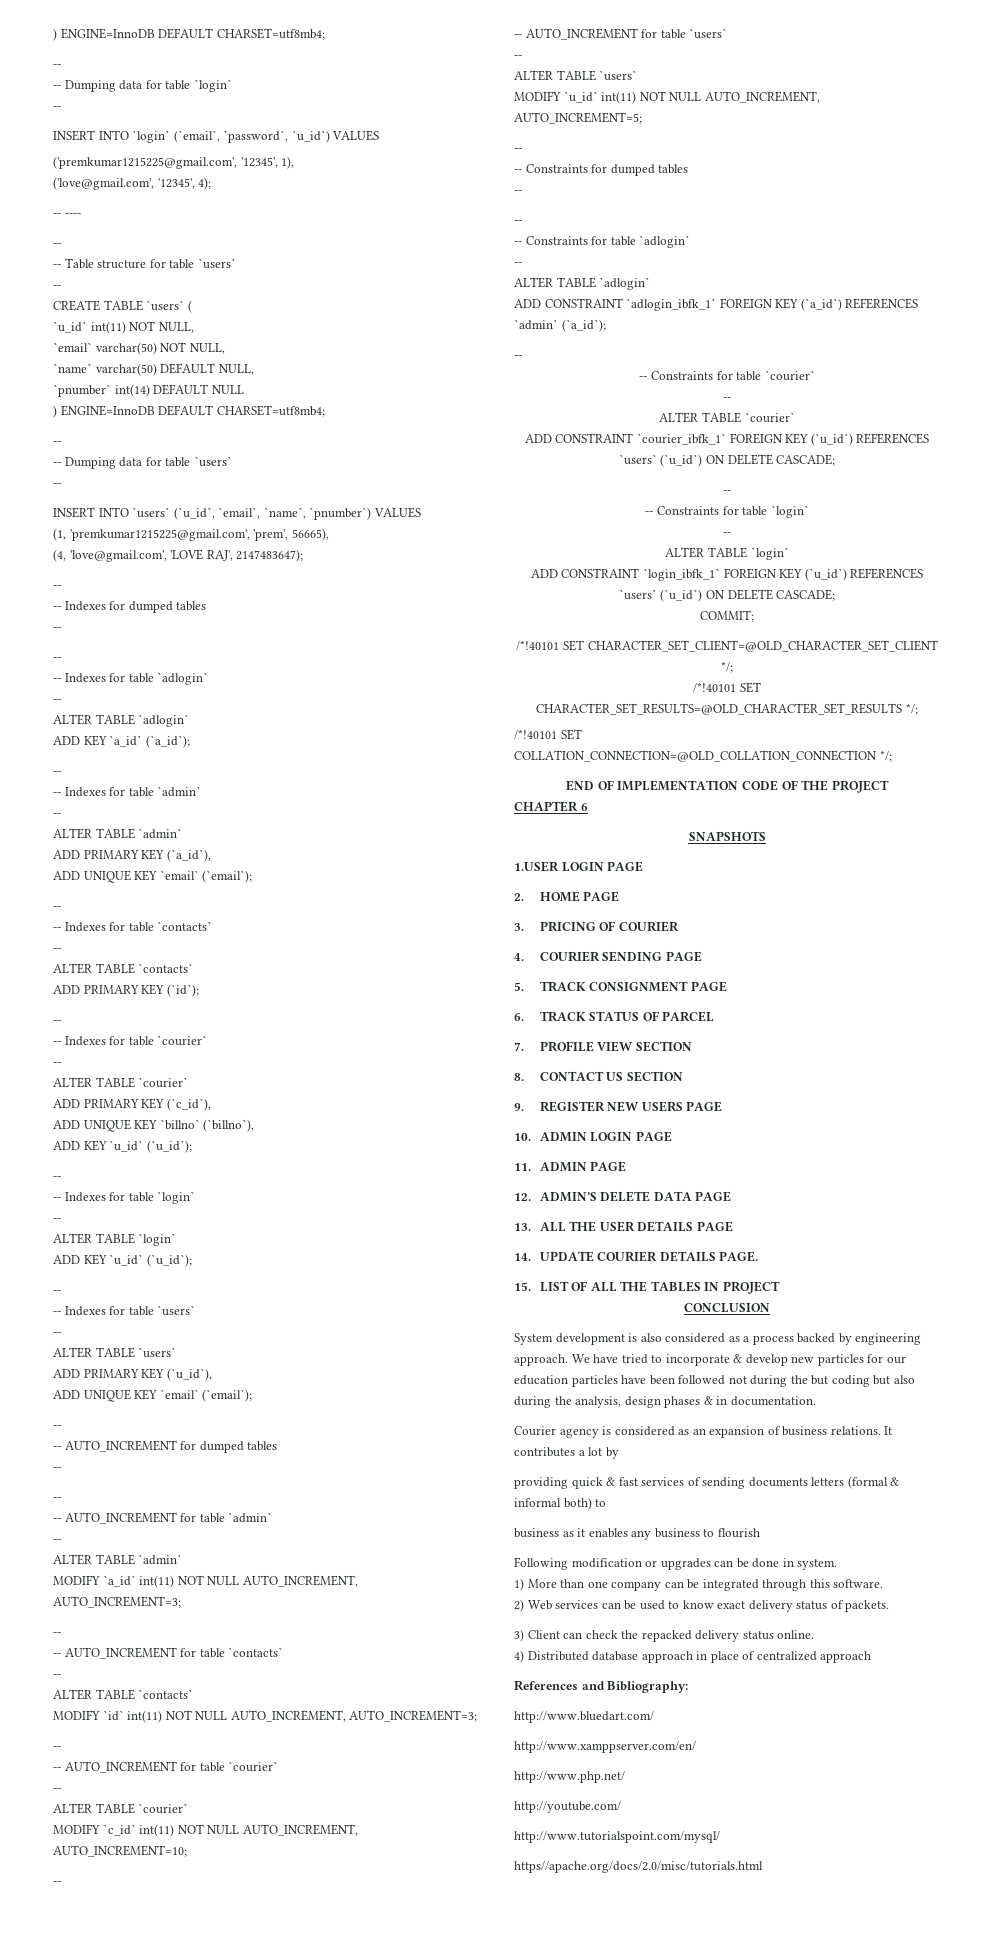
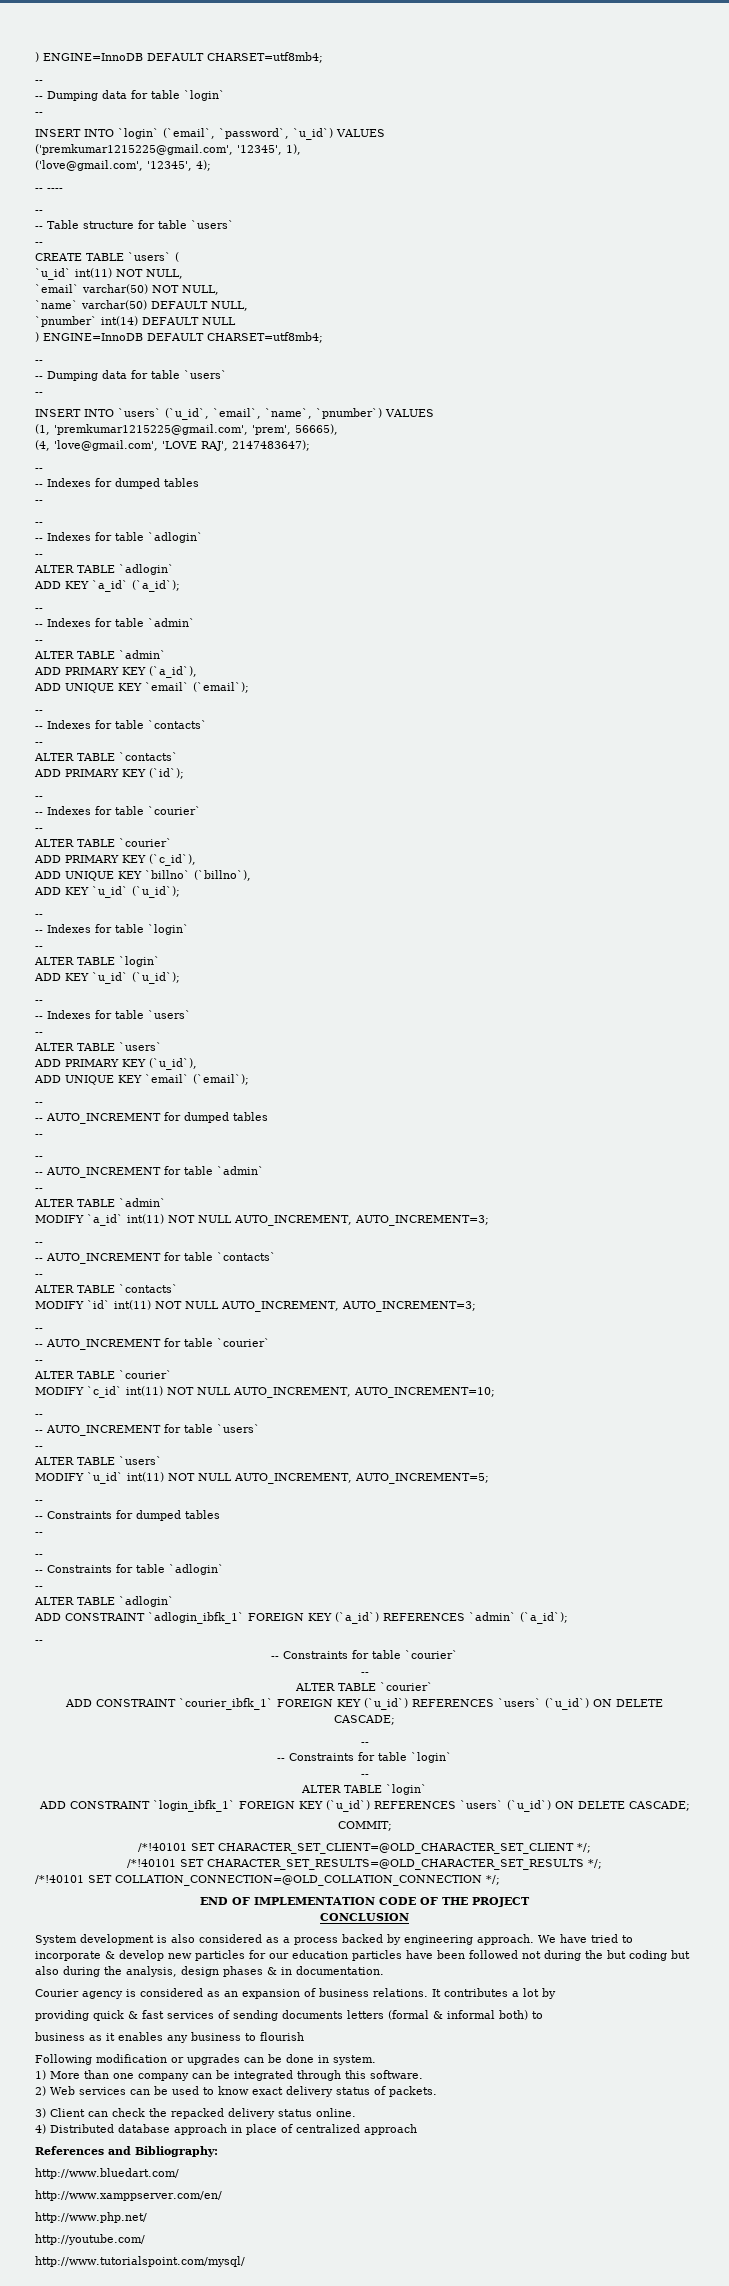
- CHAPTER 6
- SNAPSHOTS
- 1.USER LOGIN PAGE
- 2. HOME PAGE
- 3. PRICING OF COURIER
- 4. COURIER SENDING PAGE
- 5. TRACK CONSIGNMENT PAGE
- 6. TRACK STATUS OF PARCEL
- 7. PROFILE VIEW SECTION
- 8. CONTACT US SECTION
- 9. REGISTER NEW USERS PAGE
- 10. ADMIN LOGIN PAGE
- 11. ADMIN PAGE
- 12. ADMIN’S DELETE DATA PAGE
- 13. ALL THE USER DETAILS PAGE
- 14. UPDATE COURIER DETAILS PAGE.
- 15. LIST OF ALL THE TABLES IN PROJECT
- https//apache.org/docs/2.0/misc/tutorials.html

